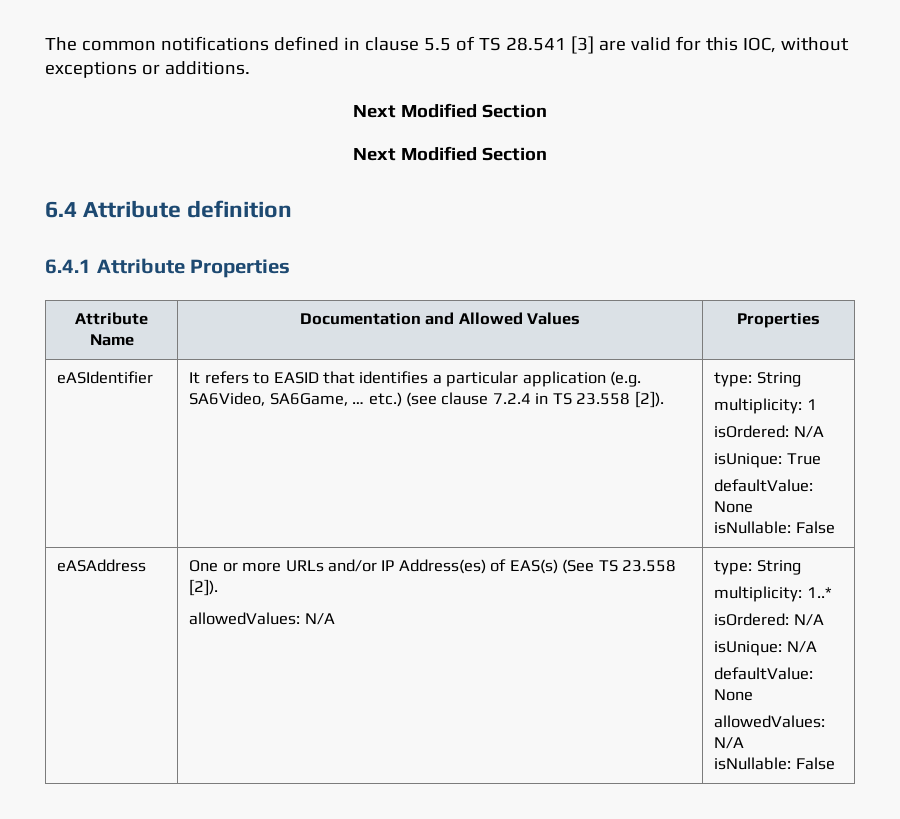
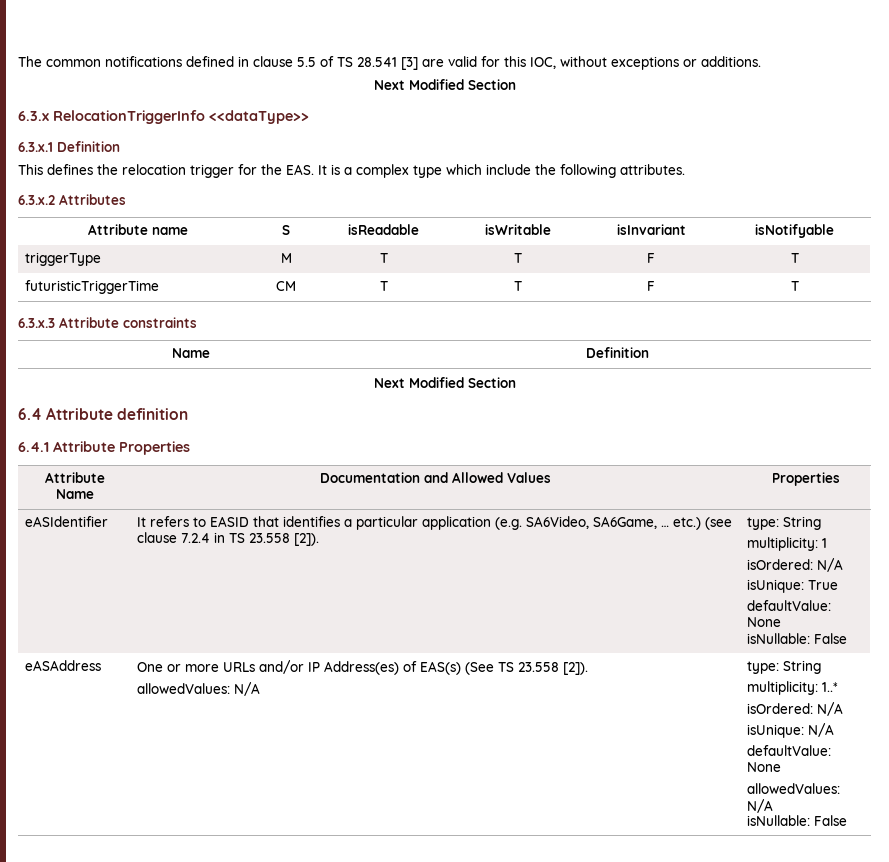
+ 6.3.x RelocationTriggerInfo <<dataType>>
+ 6.3.x.1 Definition
+ This defines the relocation trigger for the EAS. It is a complex type which include the following attributes.
+ 6.3.x.2 Attributes
+ Attribute name | S | isReadable | isWritable | isInvariant | isNotifyable
+ triggerType | M | T | T | F | T
+ futuristicTriggerTime | CM | T | T | F | T
+ 6.3.x.3 Attribute constraints
+ Name | Definition

